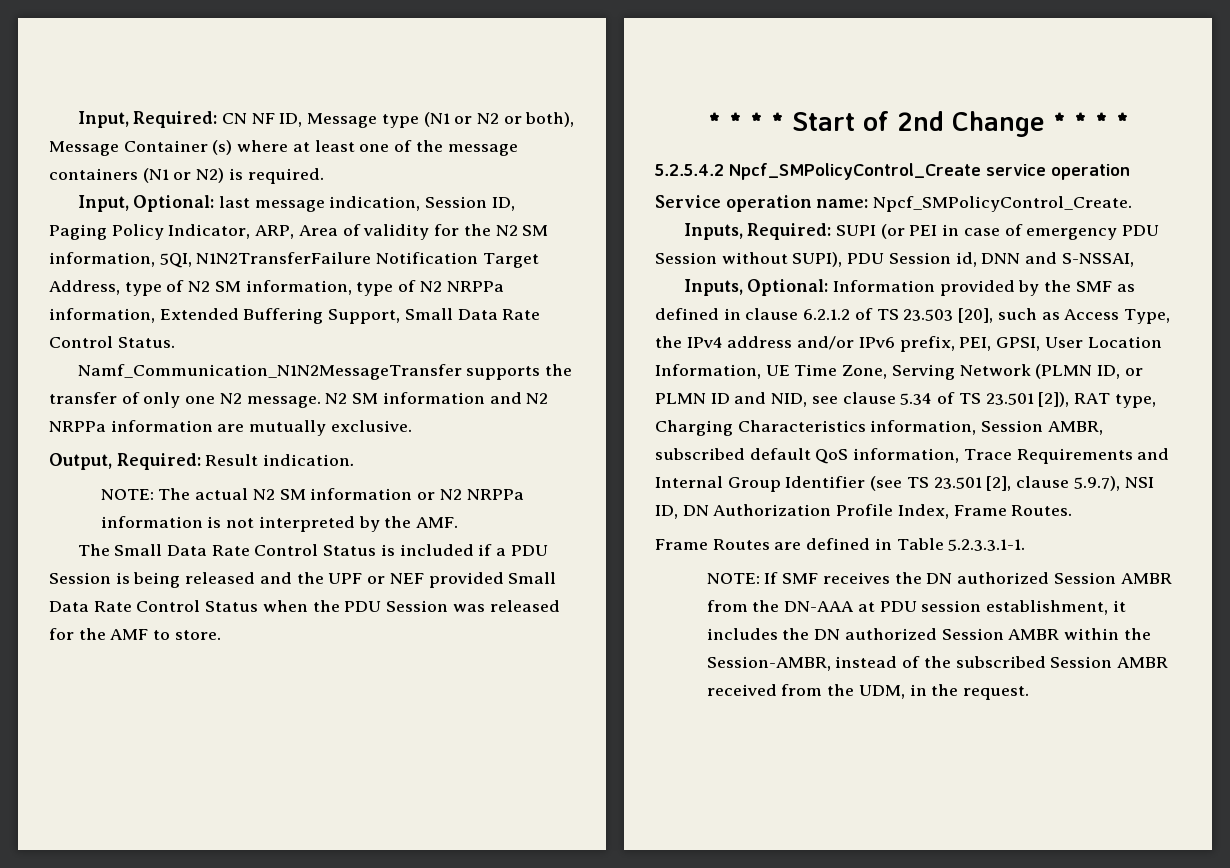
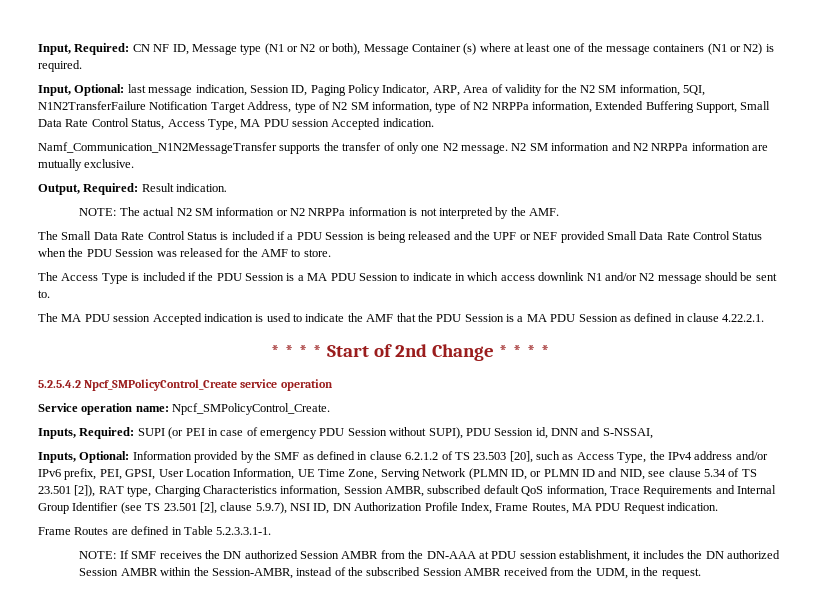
- Input, Optional: last message indication, Session ID, Paging Policy Indicator, ARP, Area of validity for the N2 SM information, 5QI, N1N2TransferFailure Notification Target Address, type of N2 SM information, type of N2 NRPPa information, Extended Buffering Support, Small Data Rate Control Status.
+ Input, Optional: last message indication, Session ID, Paging Policy Indicator, ARP, Area of validity for the N2 SM information, 5QI, N1N2TransferFailure Notification Target Address, type of N2 SM information, type of N2 NRPPa information, Extended Buffering Support, Small Data Rate Control Status, Access Type, MA PDU session Accepted indication.
+ The Access Type is included if the PDU Session is a MA PDU Session to indicate in which access downlink N1 and/or N2 message should be sent to.
+ The MA PDU session Accepted indication is used to indicate the AMF that the PDU Session is a MA PDU Session as defined in clause 4.22.2.1.
- Information provided by the SMF as defined in clause 6.2.1.2 of TS 23.503 [20], such as Access Type, the IPv4 address and/or IPv6 prefix, PEI, GPSI, User Location Information, UE Time Zone, Serving Network (PLMN ID, or PLMN ID and NID, see clause 5.34 of TS 23.501 [2]), RAT type, Charging Characteristics information, Session AMBR, subscribed default QoS information, Trace Requirements and Internal Group Identifier (see TS 23.501 [2], clause 5.9.7), NSI ID, DN Authorization Profile Index, Frame Routes.
+ Information provided by the SMF as defined in clause 6.2.1.2 of TS 23.503 [20], such as Access Type, the IPv4 address and/or IPv6 prefix, PEI, GPSI, User Location Information, UE Time Zone, Serving Network (PLMN ID, or PLMN ID and NID, see clause 5.34 of TS 23.501 [2]), RAT type, Charging Characteristics information, Session AMBR, subscribed default QoS information, Trace Requirements and Internal Group Identifier (see TS 23.501 [2], clause 5.9.7), NSI ID, DN Authorization Profile Index, Frame Routes, MA PDU Request indication.

